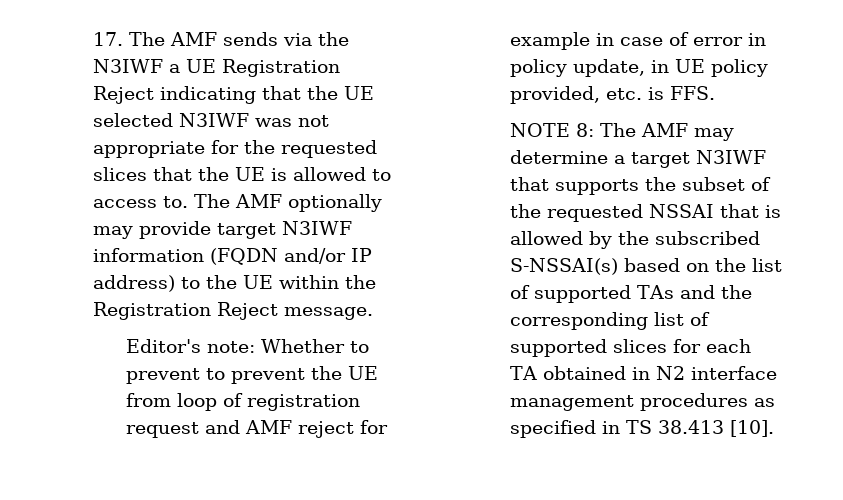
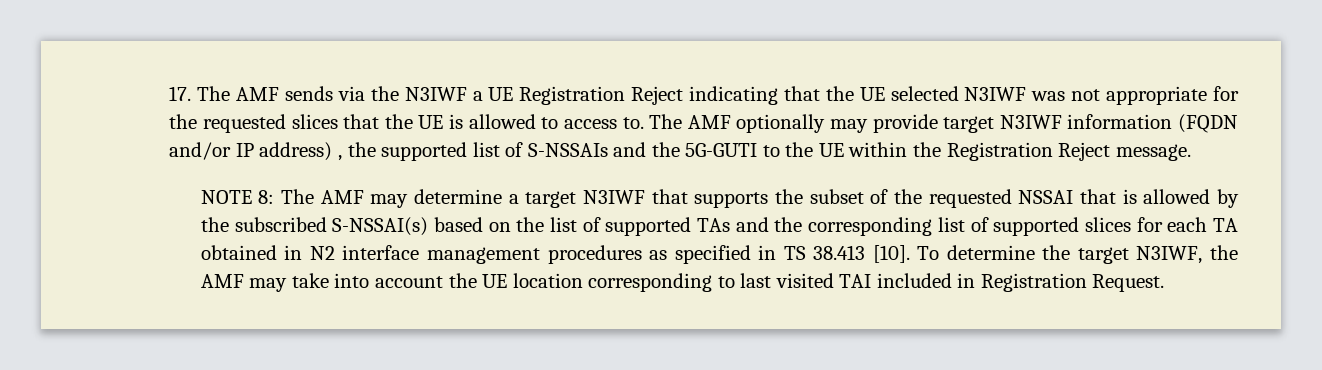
- The AMF optionally may provide target N3IWF information (FQDN and/or IP address) to the UE within the Registration Reject message.
+ The AMF optionally may provide target N3IWF information (FQDN and/or IP address) , the supported list of S-NSSAIs and the 5G-GUTI to the UE within the Registration Reject message.
- Editor's note: Whether to prevent to prevent the UE from loop of registration request and AMF reject for example in case of error in policy update, in UE policy provided, etc. is FFS.
+ To determine the target N3IWF, the AMF may take into account the UE location corresponding to last visited TAI included in Registration Request.

